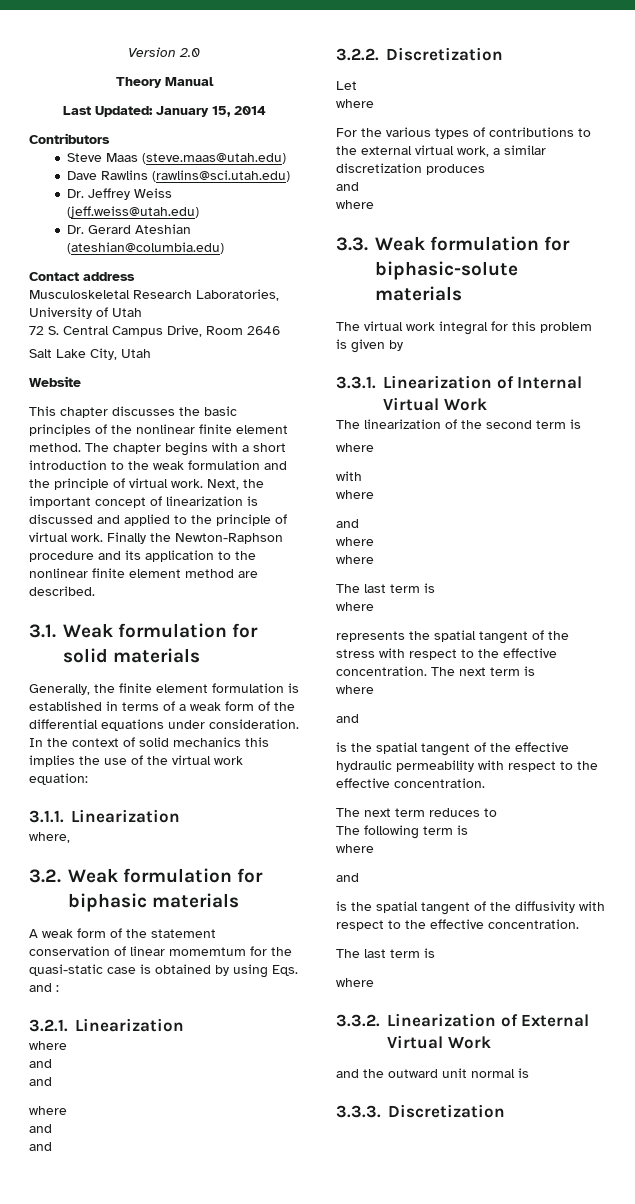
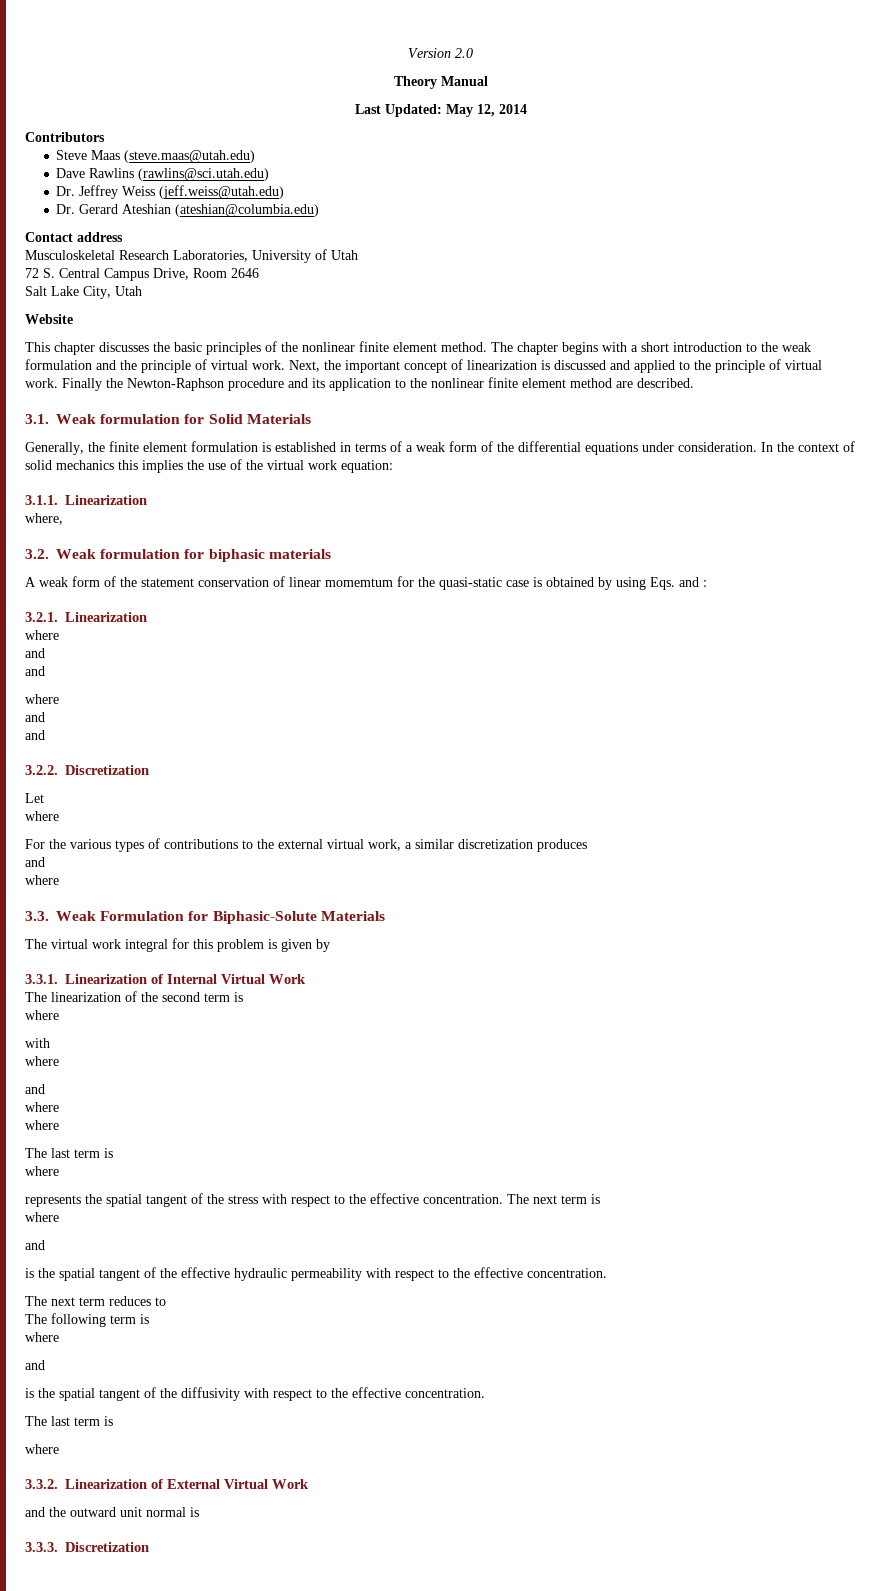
- Last Updated: January 15, 2014
+ Last Updated: May 12, 2014
- 3.1. Weak formulation for solid materials
+ 3.1. Weak formulation for Solid Materials
- 3.3. Weak formulation for biphasic-solute materials
+ 3.3. Weak Formulation for Biphasic-Solute Materials

